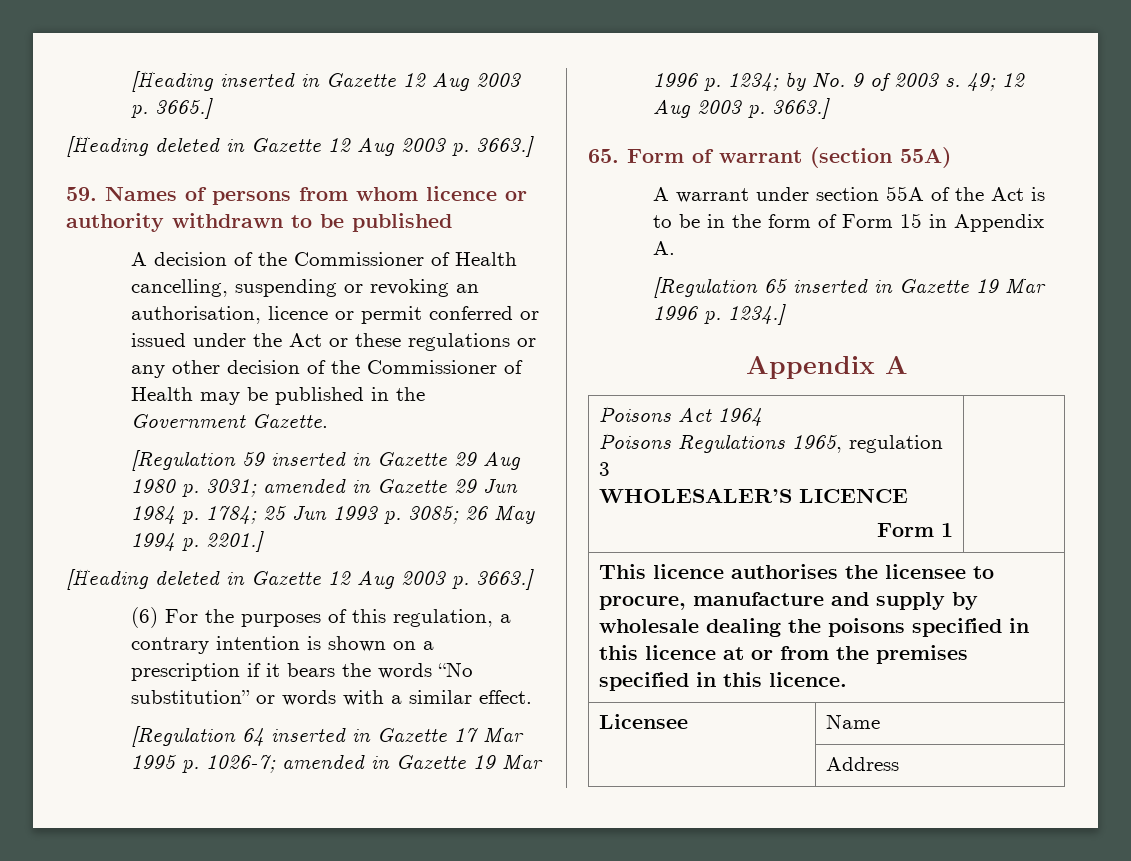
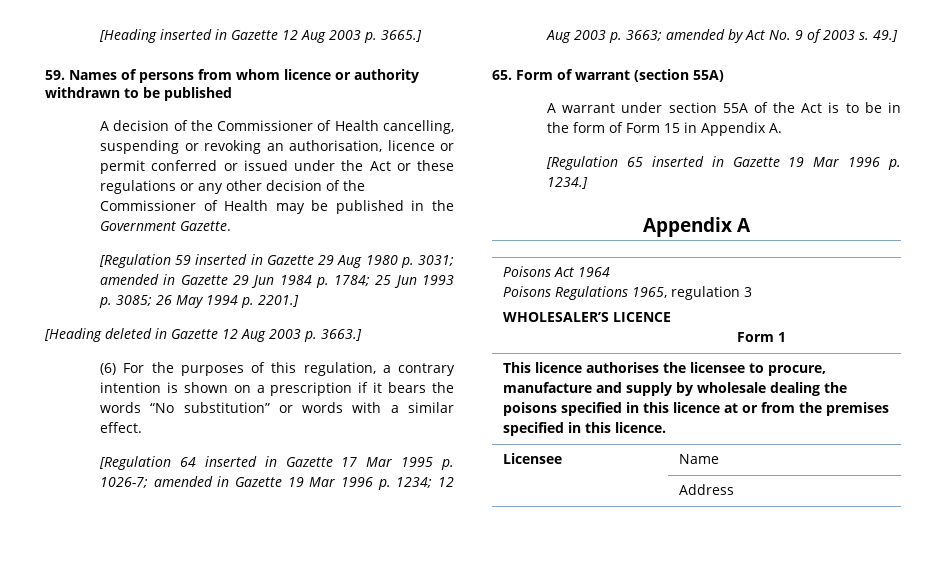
  [Heading inserted in Gazette 12 Aug 2003 p. 3665.]
- [Heading deleted in Gazette 12 Aug 2003 p. 3663.]
- [Regulation 64 inserted in Gazette 17 Mar 1995 p. 1026-7; amended in Gazette 19 Mar 1996 p. 1234; by No. 9 of 2003 s.
+ [Regulation 64 inserted in Gazette 17 Mar 1995 p. 1026-7; amended in Gazette 19 Mar 1996 p. 1234; 12 Aug 2003 p. 3663; amended by Act No. 9 of 2003 s.
- 49; 12 Aug 2003 p. 3663.]
+ 49.]

